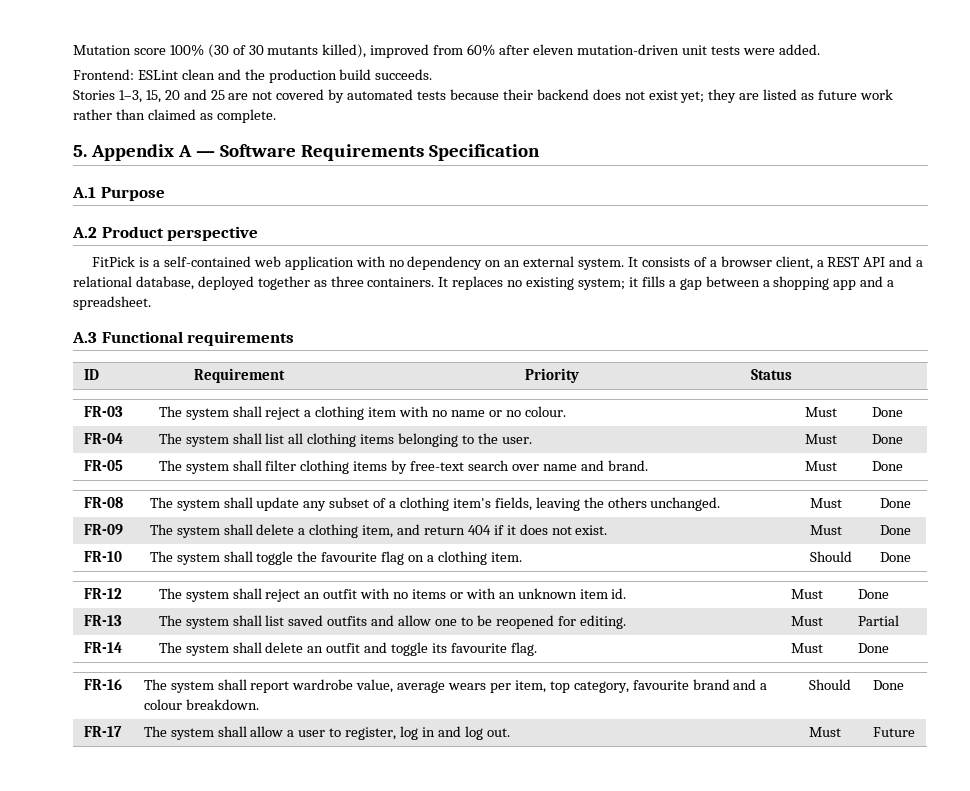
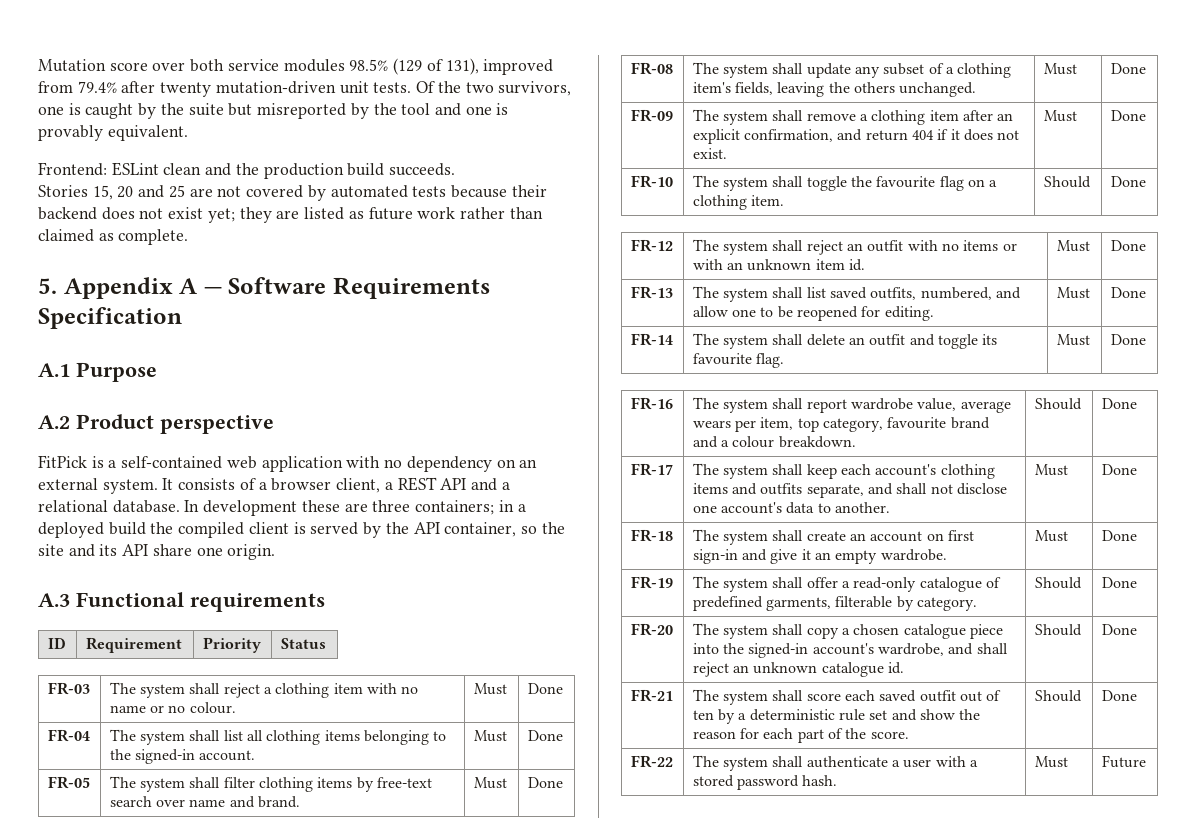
- Mutation score 100% (30 of 30 mutants killed), improved from 60% after eleven mutation-driven unit tests were added.
+ Mutation score over both service modules 98.5% (129 of 131), improved from 79.4% after twenty mutation-driven unit tests. Of the two survivors, one is caught by the suite but misreported by the tool and one is provably equivalent.
- Stories 1–3, 15, 20 and 25 are not covered by automated tests because their backend does not exist yet; they are listed as future work rather than claimed as complete.
+ Stories 15, 20 and 25 are not covered by automated tests because their backend does not exist yet; they are listed as future work rather than claimed as complete.
- It consists of a browser client, a REST API and a relational database, deployed together as three containers. It replaces no existing system; it fills a gap between a shopping app and a spreadsheet.
+ It consists of a browser client, a REST API and a relational database. In development these are three containers; in a deployed build the compiled client is served by the API container, so the site and its API share one origin.
- FR-04 | The system shall list all clothing items belonging to the user. | Must | Done
+ FR-04 | The system shall list all clothing items belonging to the signed-in account. | Must | Done
- FR-09 | The system shall delete a clothing item, and return 404 if it does not exist. | Must | Done
+ FR-09 | The system shall remove a clothing item after an explicit confirmation, and return 404 if it does not exist. | Must | Done
- FR-13 | The system shall list saved outfits and allow one to be reopened for editing. | Must | Partial
+ FR-13 | The system shall list saved outfits, numbered, and allow one to be reopened for editing. | Must | Done
- FR-17 | The system shall allow a user to register, log in and log out. | Must | Future
+ FR-17 | The system shall keep each account's clothing items and outfits separate, and shall not disclose one account's data to another. | Must | Done
+ FR-18 | The system shall create an account on first sign-in and give it an empty wardrobe. | Must | Done
+ FR-19 | The system shall offer a read-only catalogue of predefined garments, filterable by category. | Should | Done
+ FR-20 | The system shall copy a chosen catalogue piece into the signed-in account's wardrobe, and shall reject an unknown catalogue id. | Should | Done
+ FR-21 | The system shall score each saved outfit out of ten by a deterministic rule set and show the reason for each part of the score. | Should | Done
+ FR-22 | The system shall authenticate a user with a stored password hash. | Must | Future

